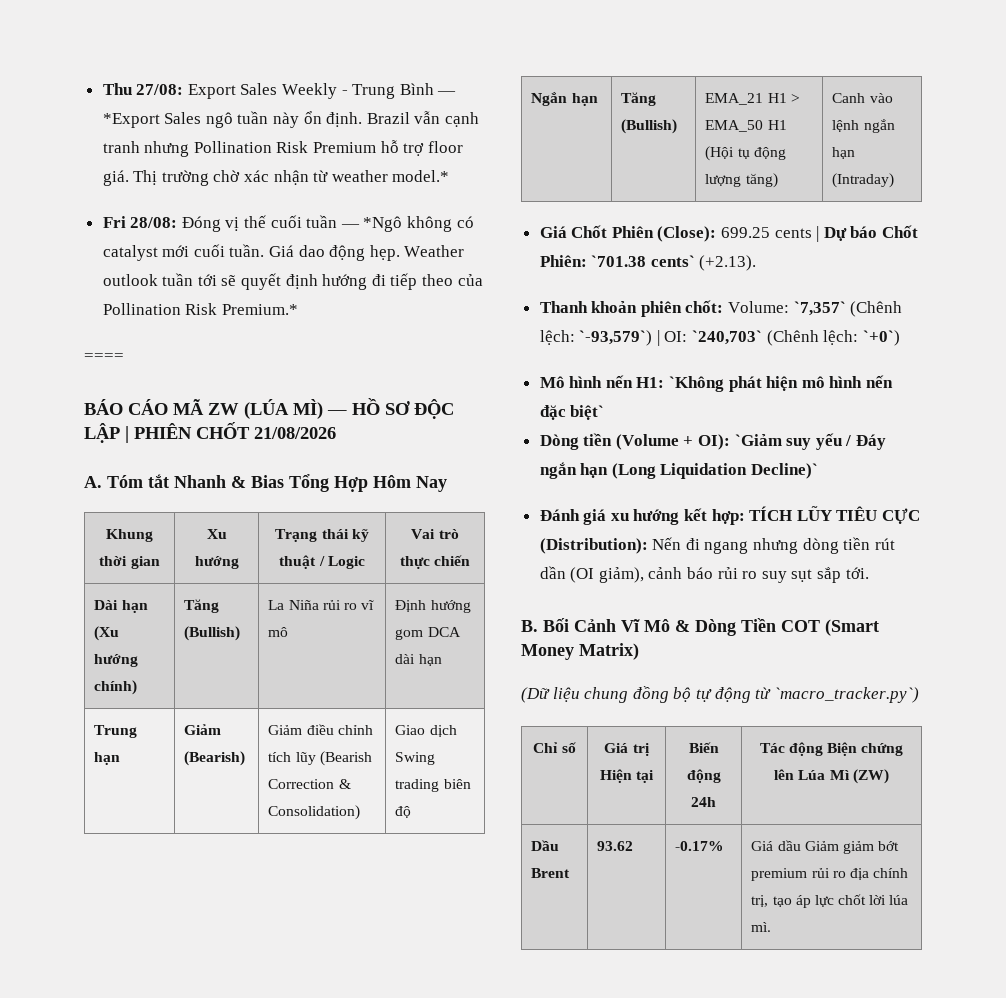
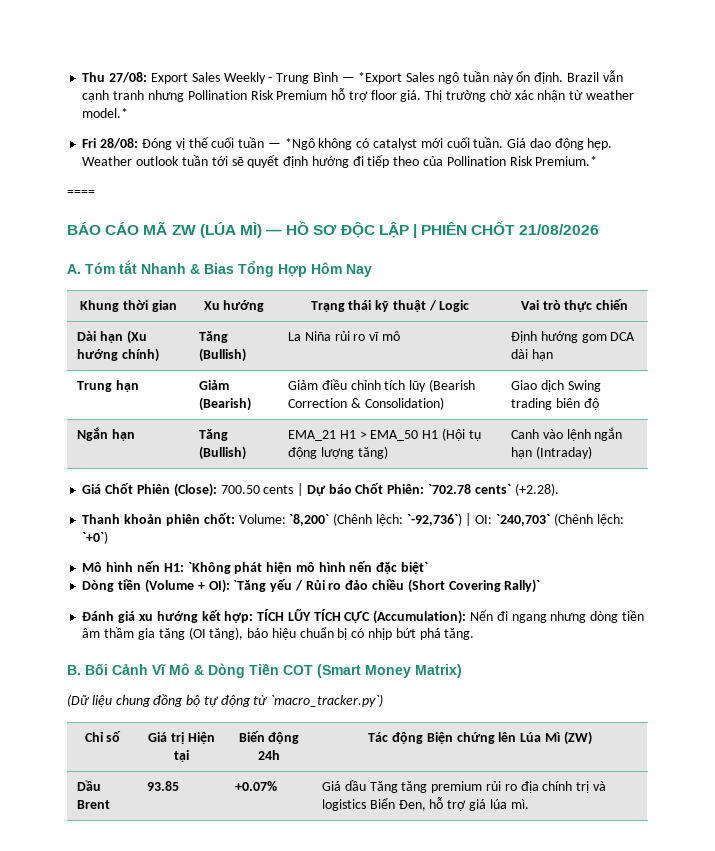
- Giá Chốt Phiên (Close): 699.25 cents | Dự báo Chốt Phiên: `701.38 cents` (+2.13).
+ Giá Chốt Phiên (Close): 700.50 cents | Dự báo Chốt Phiên: `702.78 cents` (+2.28).
- Thanh khoản phiên chốt: Volume: `7,357` (Chênh lệch: `-93,579`) | OI: `240,703` (Chênh lệch: `+0`)
+ Thanh khoản phiên chốt: Volume: `8,200` (Chênh lệch: `-92,736`) | OI: `240,703` (Chênh lệch: `+0`)
- Dòng tiền (Volume + OI): `Giảm suy yếu / Đáy ngắn hạn (Long Liquidation Decline)`
+ Dòng tiền (Volume + OI): `Tăng yếu / Rủi ro đảo chiều (Short Covering Rally)`
- Đánh giá xu hướng kết hợp: TÍCH LŨY TIÊU CỰC (Distribution): Nến đi ngang nhưng dòng tiền rút dần (OI giảm), cảnh báo rủi ro suy sụt sắp tới.
+ Đánh giá xu hướng kết hợp: TÍCH LŨY TÍCH CỰC (Accumulation): Nến đi ngang nhưng dòng tiền âm thầm gia tăng (OI tăng), báo hiệu chuẩn bị có nhịp bứt phá tăng.
- Dầu Brent | 93.62 | -0.17% | Giá dầu Giảm giảm bớt premium rủi ro địa chính trị, tạo áp lực chốt lời lúa mì.
+ Dầu Brent | 93.85 | +0.07% | Giá dầu Tăng tăng premium rủi ro địa chính trị và logistics Biển Đen, hỗ trợ giá lúa mì.

